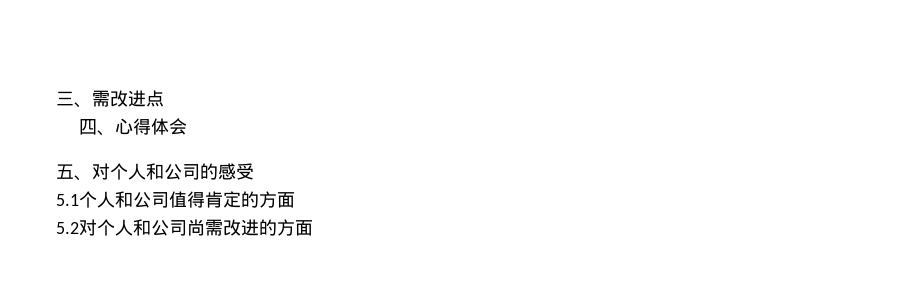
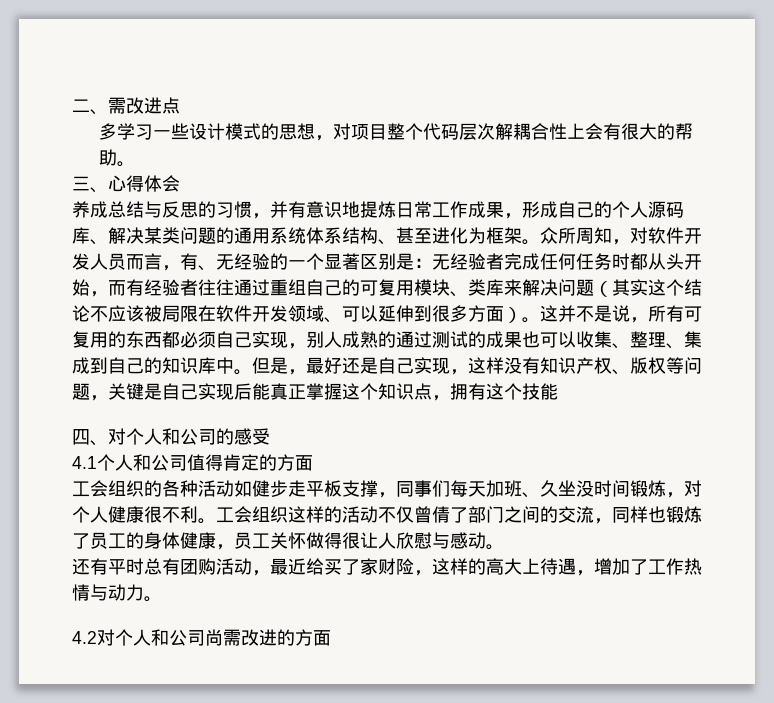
- 三、需改进点
+ 二、需改进点
- 四、心得体会
- 五、对个人和公司的感受
+ 多学习一些设计模式的思想，对项目整个代码层次解耦合性上会有很大的帮助。
+ 三、心得体会
+ 养成总结与反思的习惯，并有意识地提炼日常工作成果，形成自己的个人源码库、解决某类问题的通用系统体系结构、甚至进化为框架。众所周知，对软件开发人员而言，有、无经验的一个显著区别是：无经验者完成任何任务时都从头开始，而有经验者往往通过重组自己的可复用模块、类库来解决问题（其实这个结论不应该被局限在软件开发领域、可以延伸到很多方面）。这并不是说，所有可复用的东西都必须自己实现，别人成熟的通过测试的成果也可以收集、整理、集成到自己的知识库中。但是，最好还是自己实现，这样没有知识产权、版权等问题，关键是自己实现后能真正掌握这个知识点，拥有这个技能
+ 四、对个人和公司的感受
- 5.1个人和公司值得肯定的方面
+ 4.1个人和公司值得肯定的方面
- 5.2对个人和公司尚需改进的方面
+ 工会组织的各种活动如健步走平板支撑，同事们每天加班、久坐没时间锻炼，对个人健康很不利。工会组织这样的活动不仅曾倩了部门之间的交流，同样也锻炼了员工的身体健康，员工关怀做得很让人欣慰与感动。
+ 还有平时总有团购活动，最近给买了家财险，这样的高大上待遇，增加了工作热情与动力。
+ 4.2对个人和公司尚需改进的方面

